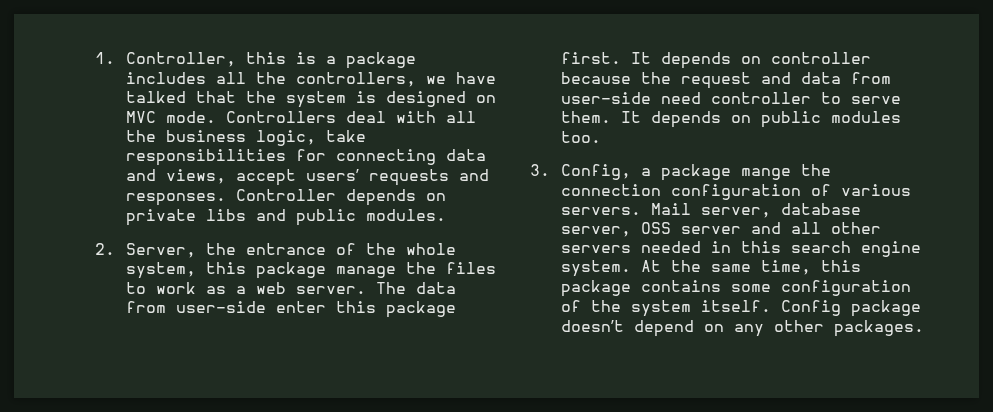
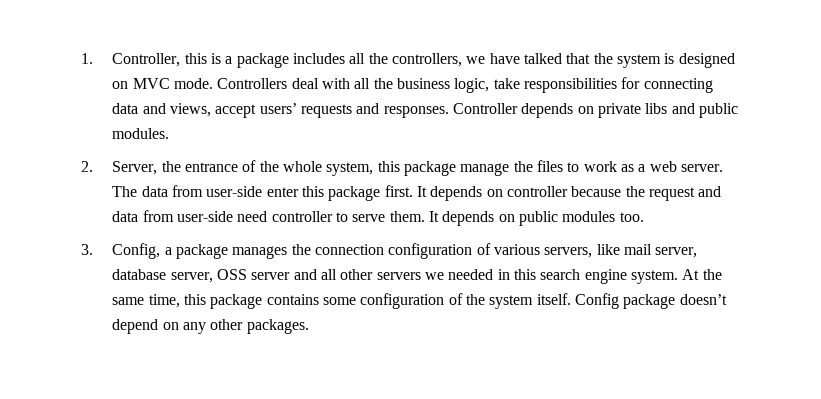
- 3. Config, a package mange the connection configuration of various servers. Mail server, database server, OSS server and all other servers needed in this search engine system.
+ 3. Config, a package manages the connection configuration of various servers, like mail server, database server, OSS server and all other servers we needed in this search engine system.

